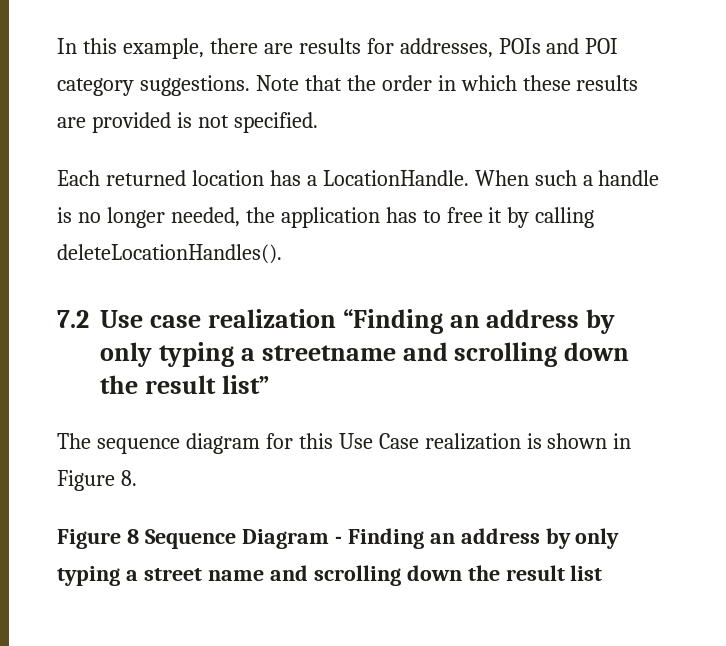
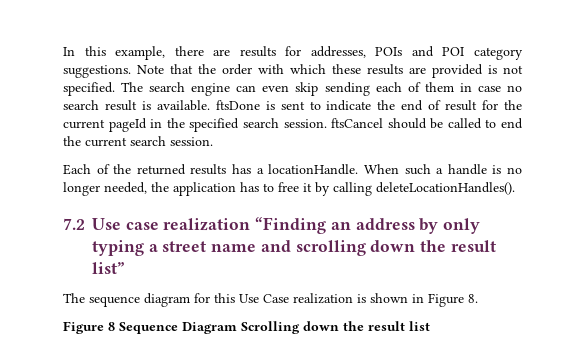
- Note that the order in which these results are provided is not specified.
- Each returned location has a LocationHandle.
+ Note that the order with which these results are provided is not specified. The search engine can even skip sending each of them in case no search result is available. ftsDone is sent to indicate the end of result for the current pageId in the specified search session. ftsCancel should be called to end the current search session.
+ Each of the returned results has a locationHandle.
- 7.2 Use case realization “Finding an address by only typing a streetname and scrolling down the result list”
+ 7.2 Use case realization “Finding an address by only typing a street name and scrolling down the result list”
- Figure 8 Sequence Diagram - Finding an address by only typing a street name and scrolling down the result list
+ Figure 8 Sequence Diagram Scrolling down the result list

